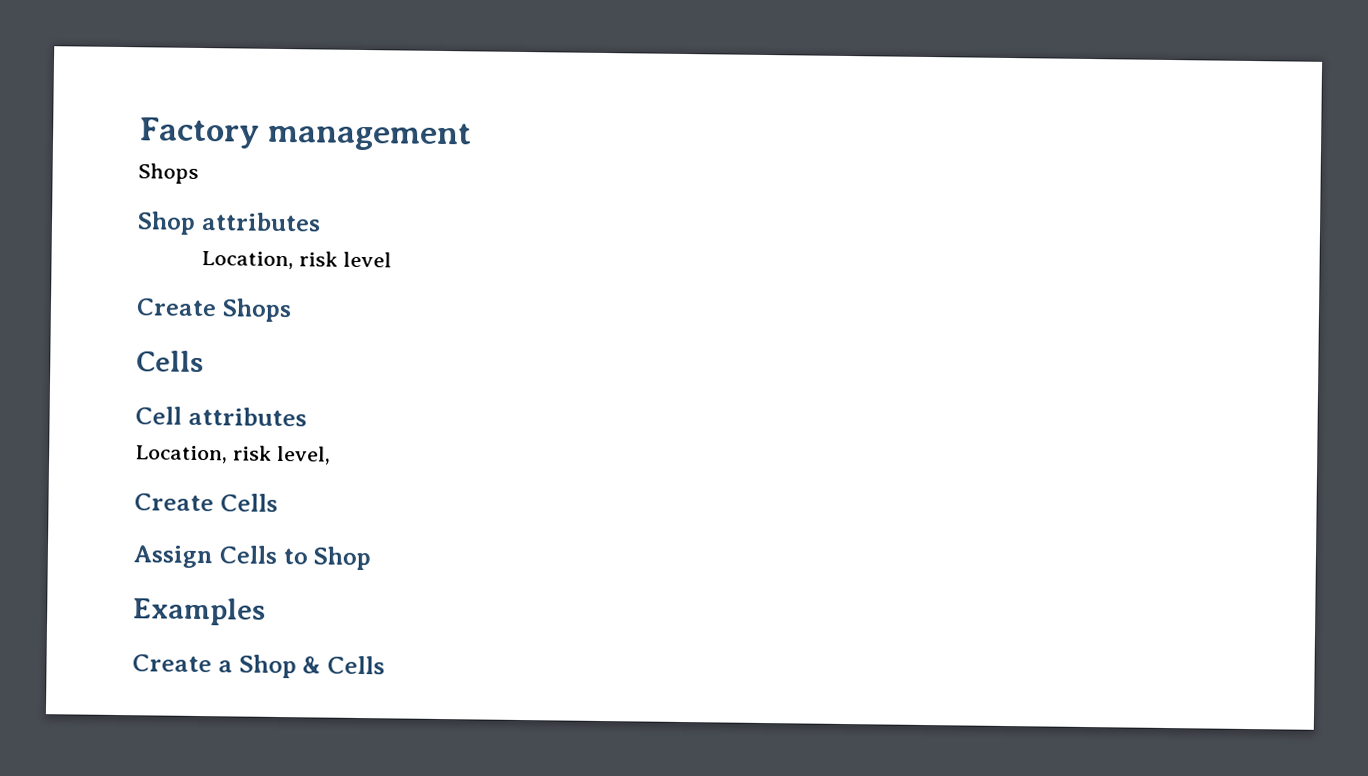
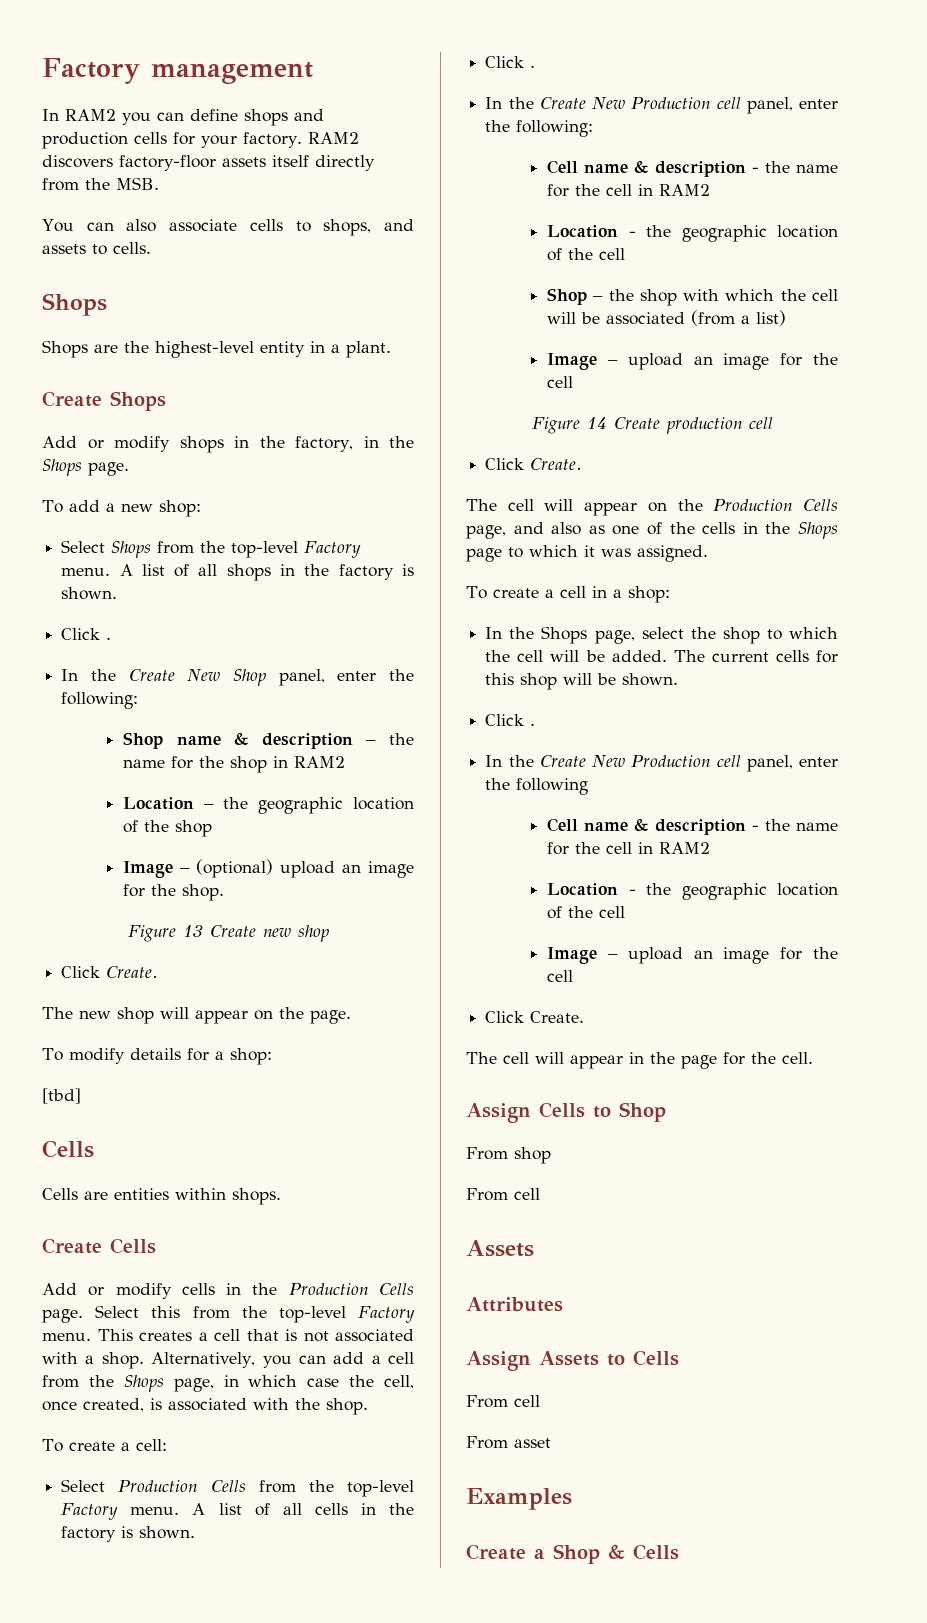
  Factory management
+ In RAM2 you can define shops and production cells for your factory. RAM2 discovers factory-floor assets itself directly from the MSB.
+ You can also associate cells to shops, and assets to cells.
  Shops
- Shop attributes
- Location, risk level
+ Shops are the highest-level entity in a plant.
  Create Shops
+ Add or modify shops in the factory, in the Shops page.
+ To add a new shop:
+ Select Shops from the top-level Factory menu. A list of all shops in the factory is shown.
+ Click .
+ In the Create New Shop panel, enter the following:
+ Shop name & description – the name for the shop in RAM2
+ Location – the geographic location of the shop
+ Image – (optional) upload an image for the shop.
+ Figure 13 Create new shop
+ Click Create.
+ The new shop will appear on the page.
+ To modify details for a shop:
+ [tbd]
  Cells
- Cell attributes
- Location, risk level,
+ Cells are entities within shops.
  Create Cells
+ Add or modify cells in the Production Cells page. Select this from the top-level Factory menu. This creates a cell that is not associated with a shop. Alternatively, you can add a cell from the Shops page, in which case the cell, once created, is associated with the shop.
+ To create a cell:
+ Select Production Cells from the top-level Factory menu. A list of all cells in the factory is shown.
+ Click .
+ In the Create New Production cell panel, enter the following:
+ Cell name & description - the name for the cell in RAM2
+ Location - the geographic location of the cell
+ Shop – the shop with which the cell will be associated (from a list)
+ Image – upload an image for the cell
+ Figure 14 Create production cell
+ Click Create.
+ The cell will appear on the Production Cells page, and also as one of the cells in the Shops page to which it was assigned.
+ To create a cell in a shop:
+ In the Shops page, select the shop to which the cell will be added. The current cells for this shop will be shown.
+ Click .
+ In the Create New Production cell panel, enter the following
+ Cell name & description - the name for the cell in RAM2
+ Location - the geographic location of the cell
+ Image – upload an image for the cell
+ Click Create.
+ The cell will appear in the page for the cell.
  Assign Cells to Shop
+ From shop
+ From cell
+ Assets
+ Attributes
+ Assign Assets to Cells
+ From cell
+ From asset

